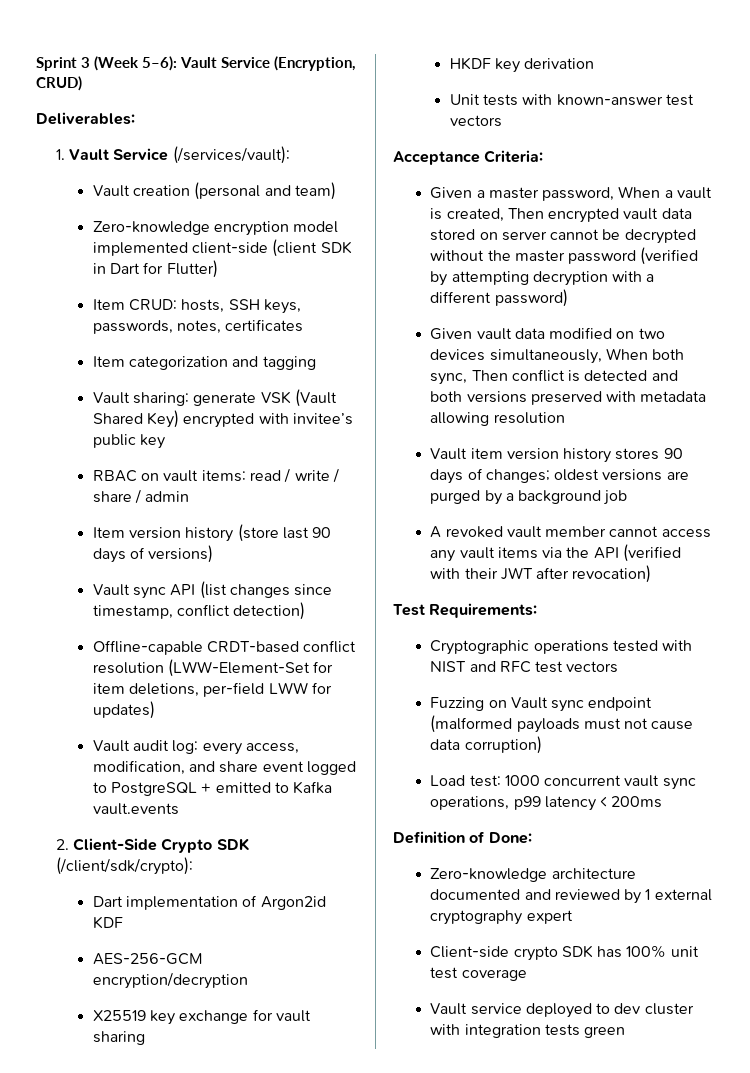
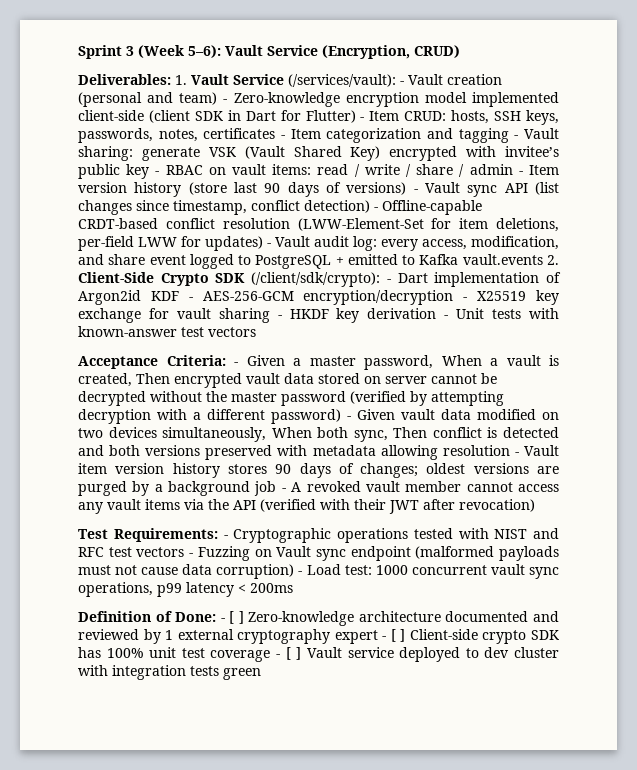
- Deliverables:
- 1. Vault Service (/services/vault):
- Vault creation (personal and team)
- Zero-knowledge encryption model implemented client-side (client SDK in Dart for Flutter)
- Item CRUD:
+ Deliverables: 1. Vault Service (/services/vault): - Vault creation (personal and team) - Zero-knowledge encryption model implemented client-side (client SDK in Dart for Flutter) - Item CRUD:
- hosts, SSH keys, passwords, notes, certificates
- Item categorization and tagging
- Vault sharing:
+ hosts, SSH keys, passwords, notes, certificates - Item categorization and tagging - Vault sharing:
- generate VSK (Vault Shared Key) encrypted with invitee’s public key
- RBAC on vault items:
+ generate VSK (Vault Shared Key) encrypted with invitee’s public key - RBAC on vault items:
- read / write / share / admin
- Item version history (store last 90 days of versions)
- Vault sync API (list changes since timestamp, conflict detection)
- Offline-capable CRDT-based conflict resolution (LWW-Element-Set for item deletions, per-field LWW for updates)
- Vault audit log:
+ read / write / share / admin - Item version history (store last 90 days of versions) - Vault sync API (list changes since timestamp, conflict detection) - Offline-capable CRDT-based conflict resolution (LWW-Element-Set for item deletions, per-field LWW for updates) - Vault audit log:
- every access, modification, and share event logged to PostgreSQL + emitted to Kafka vault.events
- 2. Client-Side Crypto SDK (/client/sdk/crypto):
- Dart implementation of Argon2id KDF
- AES-256-GCM encryption/decryption
- X25519 key exchange for vault sharing
- HKDF key derivation
- Unit tests with known-answer test vectors
+ every access, modification, and share event logged to PostgreSQL + emitted to Kafka vault.events 2. Client-Side Crypto SDK (/client/sdk/crypto): - Dart implementation of Argon2id KDF - AES-256-GCM encryption/decryption - X25519 key exchange for vault sharing - HKDF key derivation - Unit tests with known-answer test vectors
- Acceptance Criteria:
- Given a master password, When a vault is created, Then encrypted vault data stored on server cannot be decrypted without the master password (verified by attempting decryption with a different password)
- Given vault data modified on two devices simultaneously, When both sync, Then conflict is detected and both versions preserved with metadata allowing resolution
- Vault item version history stores 90 days of changes;
+ Acceptance Criteria: - Given a master password, When a vault is created, Then encrypted vault data stored on server cannot be decrypted without the master password (verified by attempting decryption with a different password) - Given vault data modified on two devices simultaneously, When both sync, Then conflict is detected and both versions preserved with metadata allowing resolution - Vault item version history stores 90 days of changes;
- oldest versions are purged by a background job
- A revoked vault member cannot access any vault items via the API (verified with their JWT after revocation)
+ oldest versions are purged by a background job - A revoked vault member cannot access any vault items via the API (verified with their JWT after revocation)
- Test Requirements:
- Cryptographic operations tested with NIST and RFC test vectors
- Fuzzing on Vault sync endpoint (malformed payloads must not cause data corruption)
- Load test: 1000 concurrent vault sync operations, p99 latency < 200ms
+ Test Requirements: - Cryptographic operations tested with NIST and RFC test vectors - Fuzzing on Vault sync endpoint (malformed payloads must not cause data corruption) - Load test: 1000 concurrent vault sync operations, p99 latency < 200ms
- Definition of Done:
- Zero-knowledge architecture documented and reviewed by 1 external cryptography expert
- Client-side crypto SDK has 100% unit test coverage
- Vault service deployed to dev cluster with integration tests green
+ Definition of Done: - [ ] Zero-knowledge architecture documented and reviewed by 1 external cryptography expert - [ ] Client-side crypto SDK has 100% unit test coverage - [ ] Vault service deployed to dev cluster with integration tests green

